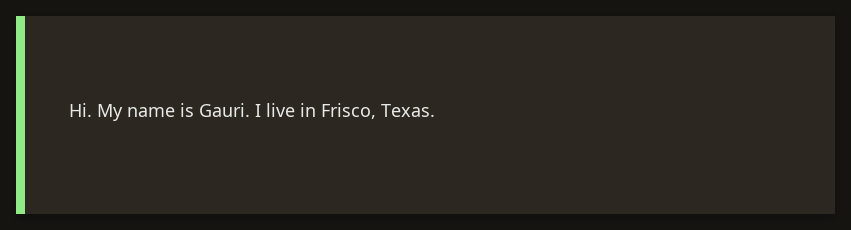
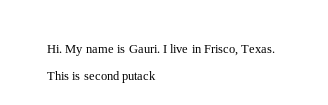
+ This is second putack

